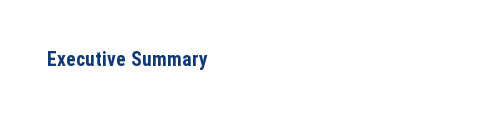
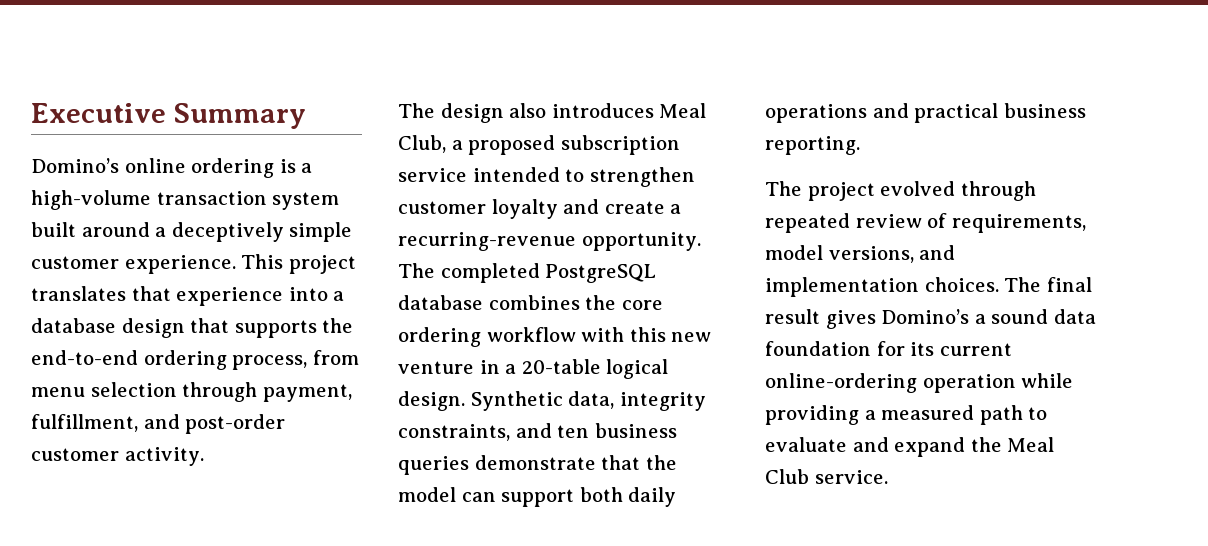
+ Domino’s online ordering is a high-volume transaction system built around a deceptively simple customer experience. This project translates that experience into a database design that supports the end-to-end ordering process, from menu selection through payment, fulfillment, and post-order customer activity.
+ The design also introduces Meal Club, a proposed subscription service intended to strengthen customer loyalty and create a recurring-revenue opportunity. The completed PostgreSQL database combines the core ordering workflow with this new venture in a 20-table logical design. Synthetic data, integrity constraints, and ten business queries demonstrate that the model can support both daily operations and practical business reporting.
+ The project evolved through repeated review of requirements, model versions, and implementation choices. The final result gives Domino’s a sound data foundation for its current online-ordering operation while providing a measured path to evaluate and expand the Meal Club service.

